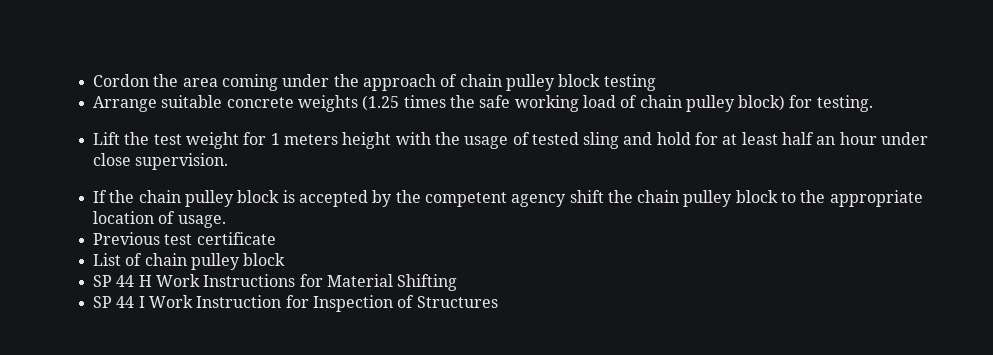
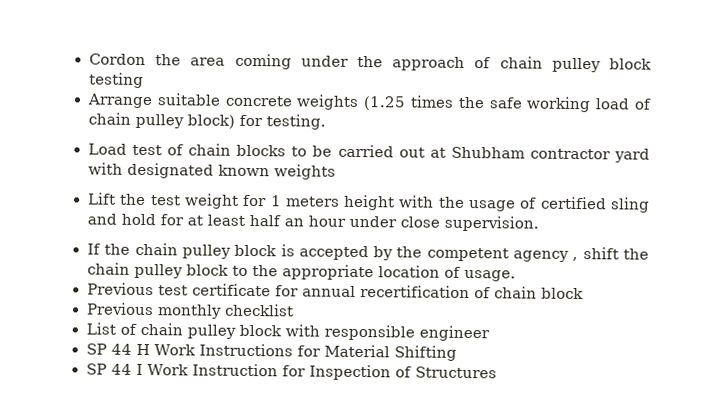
+ Load test of chain blocks to be carried out at Shubham contractor yard with designated known weights
- Lift the test weight for 1 meters height with the usage of tested sling and hold for at least half an hour under close supervision.
+ Lift the test weight for 1 meters height with the usage of certified sling and hold for at least half an hour under close supervision.
- If the chain pulley block is accepted by the competent agency shift the chain pulley block to the appropriate location of usage.
+ If the chain pulley block is accepted by the competent agency , shift the chain pulley block to the appropriate location of usage.
- Previous test certificate
+ Previous test certificate for annual recertification of chain block
+ Previous monthly checklist
- List of chain pulley block
+ List of chain pulley block with responsible engineer

